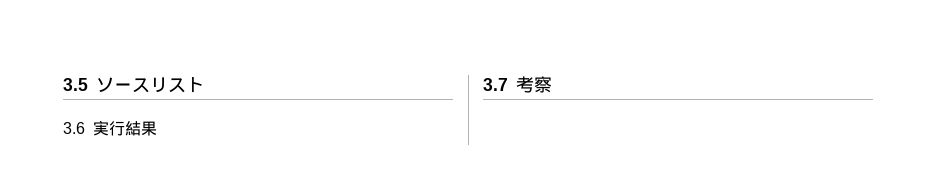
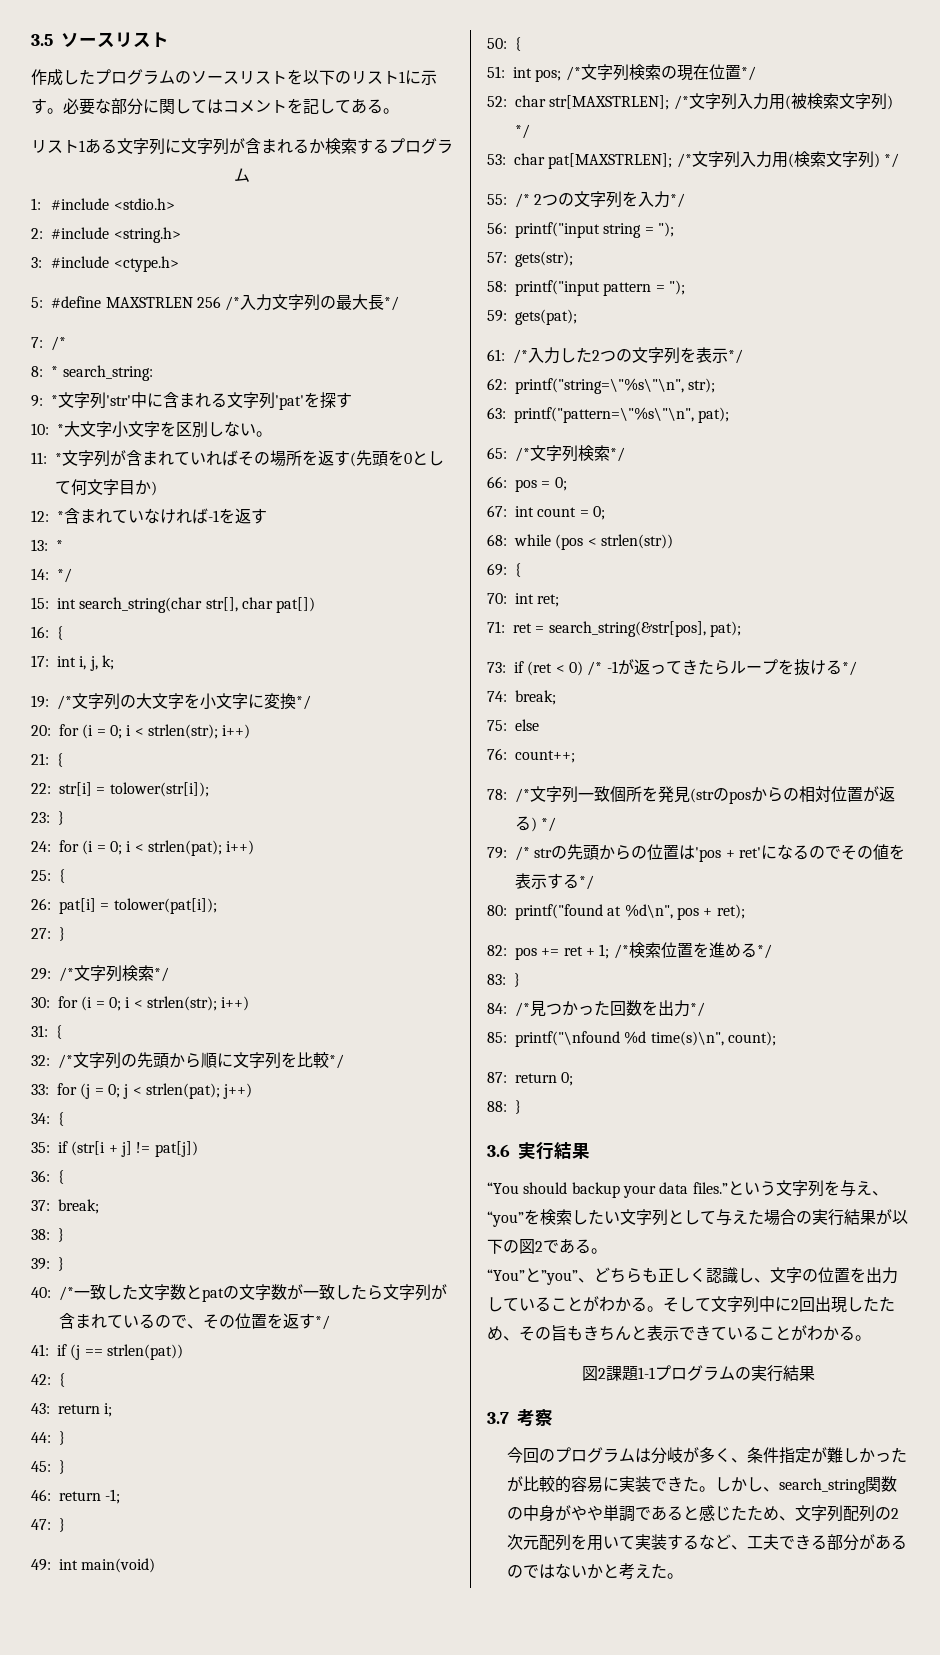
+ 作成したプログラムのソースリストを以下のリスト1に示す。必要な部分に関してはコメントを記してある。
+ リスト1ある文字列に文字列が含まれるか検索するプログラム
+ 1: #include <stdio.h>
+ 2: #include <string.h>
+ 3: #include <ctype.h>
+ 5: #define MAXSTRLEN 256 /*入力文字列の最大長*/
+ 7: /*
+ 8: * search_string:
+ 9: *文字列'str'中に含まれる文字列'pat'を探す
+ 10: *大文字小文字を区別しない。
+ 11: *文字列が含まれていればその場所を返す(先頭を0として何文字目か)
+ 12: *含まれていなければ-1を返す
+ 13: *
+ 14: */
+ 15: int search_string(char str[], char pat[])
+ 16: {
+ 17: int i, j, k;
+ 19: /*文字列の大文字を小文字に変換*/
+ 20: for (i = 0; i < strlen(str); i++)
+ 21: {
+ 22: str[i] = tolower(str[i]);
+ 23: }
+ 24: for (i = 0; i < strlen(pat); i++)
+ 25: {
+ 26: pat[i] = tolower(pat[i]);
+ 27: }
+ 29: /*文字列検索*/
+ 30: for (i = 0; i < strlen(str); i++)
+ 31: {
+ 32: /*文字列の先頭から順に文字列を比較*/
+ 33: for (j = 0; j < strlen(pat); j++)
+ 34: {
+ 35: if (str[i + j] != pat[j])
+ 36: {
+ 37: break;
+ 38: }
+ 39: }
+ 40: /*一致した文字数とpatの文字数が一致したら文字列が含まれているので、その位置を返す*/
+ 41: if (j == strlen(pat))
+ 42: {
+ 43: return i;
+ 44: }
+ 45: }
+ 46: return -1;
+ 47: }
+ 49: int main(void)
+ 50: {
+ 51: int pos; /*文字列検索の現在位置*/
+ 52: char str[MAXSTRLEN]; /*文字列入力用(被検索文字列) */
+ 53: char pat[MAXSTRLEN]; /*文字列入力用(検索文字列) */
+ 55: /* 2つの文字列を入力*/
+ 56: printf("input string = ");
+ 57: gets(str);
+ 58: printf("input pattern = ");
+ 59: gets(pat);
+ 61: /*入力した2つの文字列を表示*/
+ 62: printf("string=\"%s\"\n", str);
+ 63: printf("pattern=\"%s\"\n", pat);
+ 65: /*文字列検索*/
+ 66: pos = 0;
+ 67: int count = 0;
+ 68: while (pos < strlen(str))
+ 69: {
+ 70: int ret;
+ 71: ret = search_string(&str[pos], pat);
+ 73: if (ret < 0) /* -1が返ってきたらループを抜ける*/
+ 74: break;
+ 75: else
+ 76: count++;
+ 78: /*文字列一致個所を発見(strのposからの相対位置が返る) */
+ 79: /* strの先頭からの位置は'pos + ret'になるのでその値を表示する*/
+ 80: printf("found at %d\n", pos + ret);
+ 82: pos += ret + 1; /*検索位置を進める*/
+ 83: }
+ 84: /*見つかった回数を出力*/
+ 85: printf("\nfound %d time(s)\n", count);
+ 87: return 0;
+ 88: }
  3.6実行結果
+ “You should backup your data files.”という文字列を与え、“you”を検索したい文字列として与えた場合の実行結果が以下の図2である。
+ “You”と”you”、どちらも正しく認識し、文字の位置を出力していることがわかる。そして文字列中に2回出現したため、その旨もきちんと表示できていることがわかる。
+ 図2課題1-1プログラムの実行結果
  3.7考察
+ 今回のプログラムは分岐が多く、条件指定が難しかったが比較的容易に実装できた。しかし、search_string関数の中身がやや単調であると感じたため、文字列配列の2次元配列を用いて実装するなど、工夫できる部分があるのではないかと考えた。

